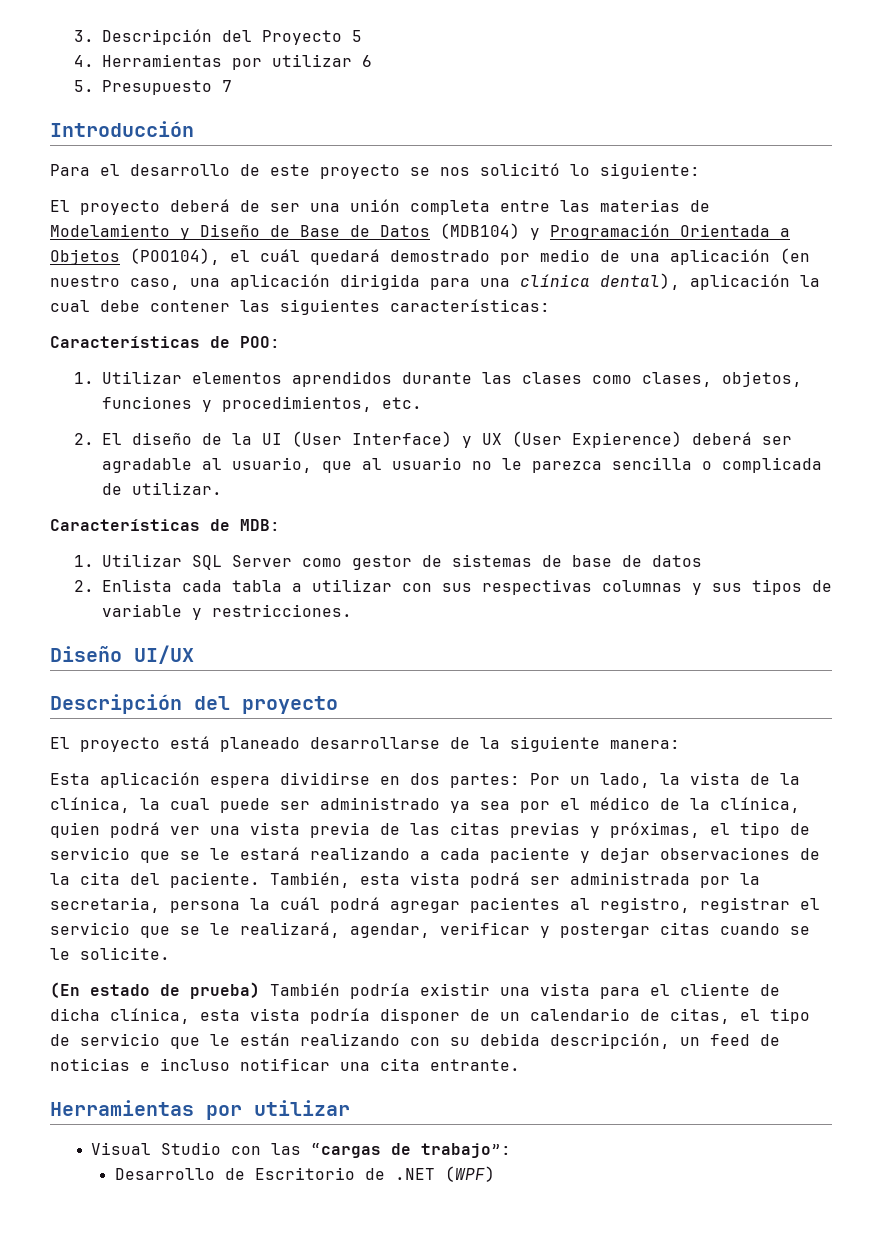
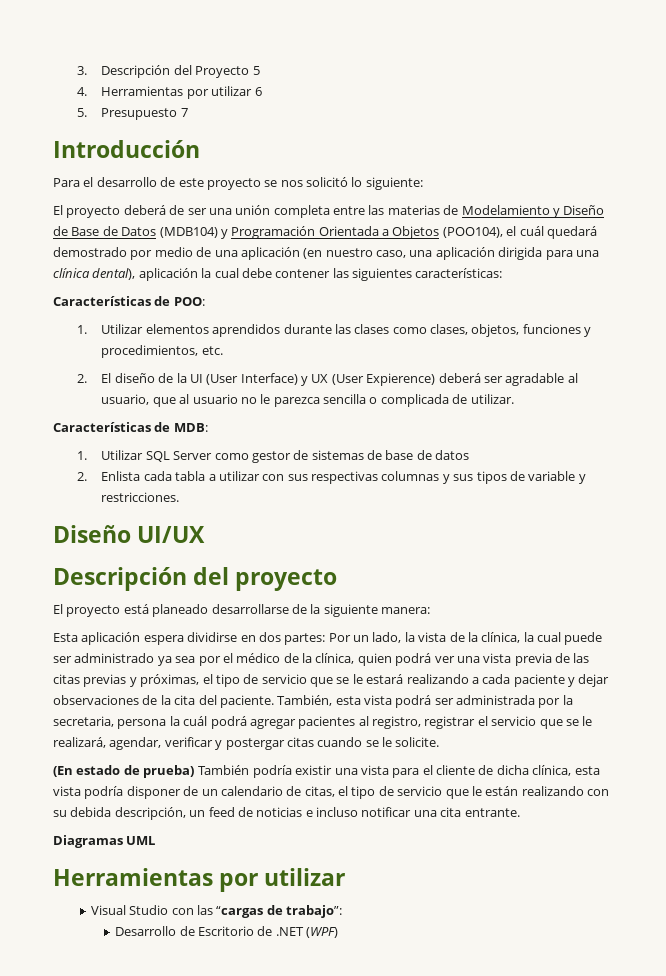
+ Diagramas UML

